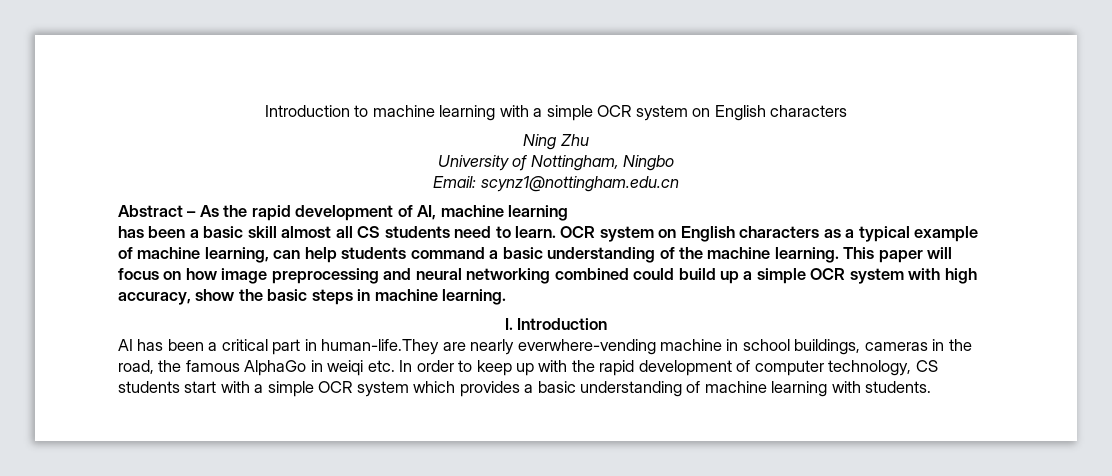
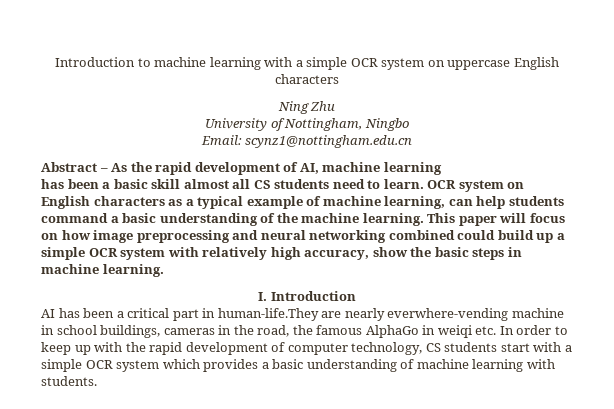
- Introduction to machine learning with a simple OCR system on English characters
+ Introduction to machine learning with a simple OCR system on uppercase English characters
- This paper will focus on how image preprocessing and neural networking combined could build up a simple OCR system with high accuracy, show the basic steps in machine learning.
+ This paper will focus on how image preprocessing and neural networking combined could build up a simple OCR system with relatively high accuracy, show the basic steps in machine learning.

